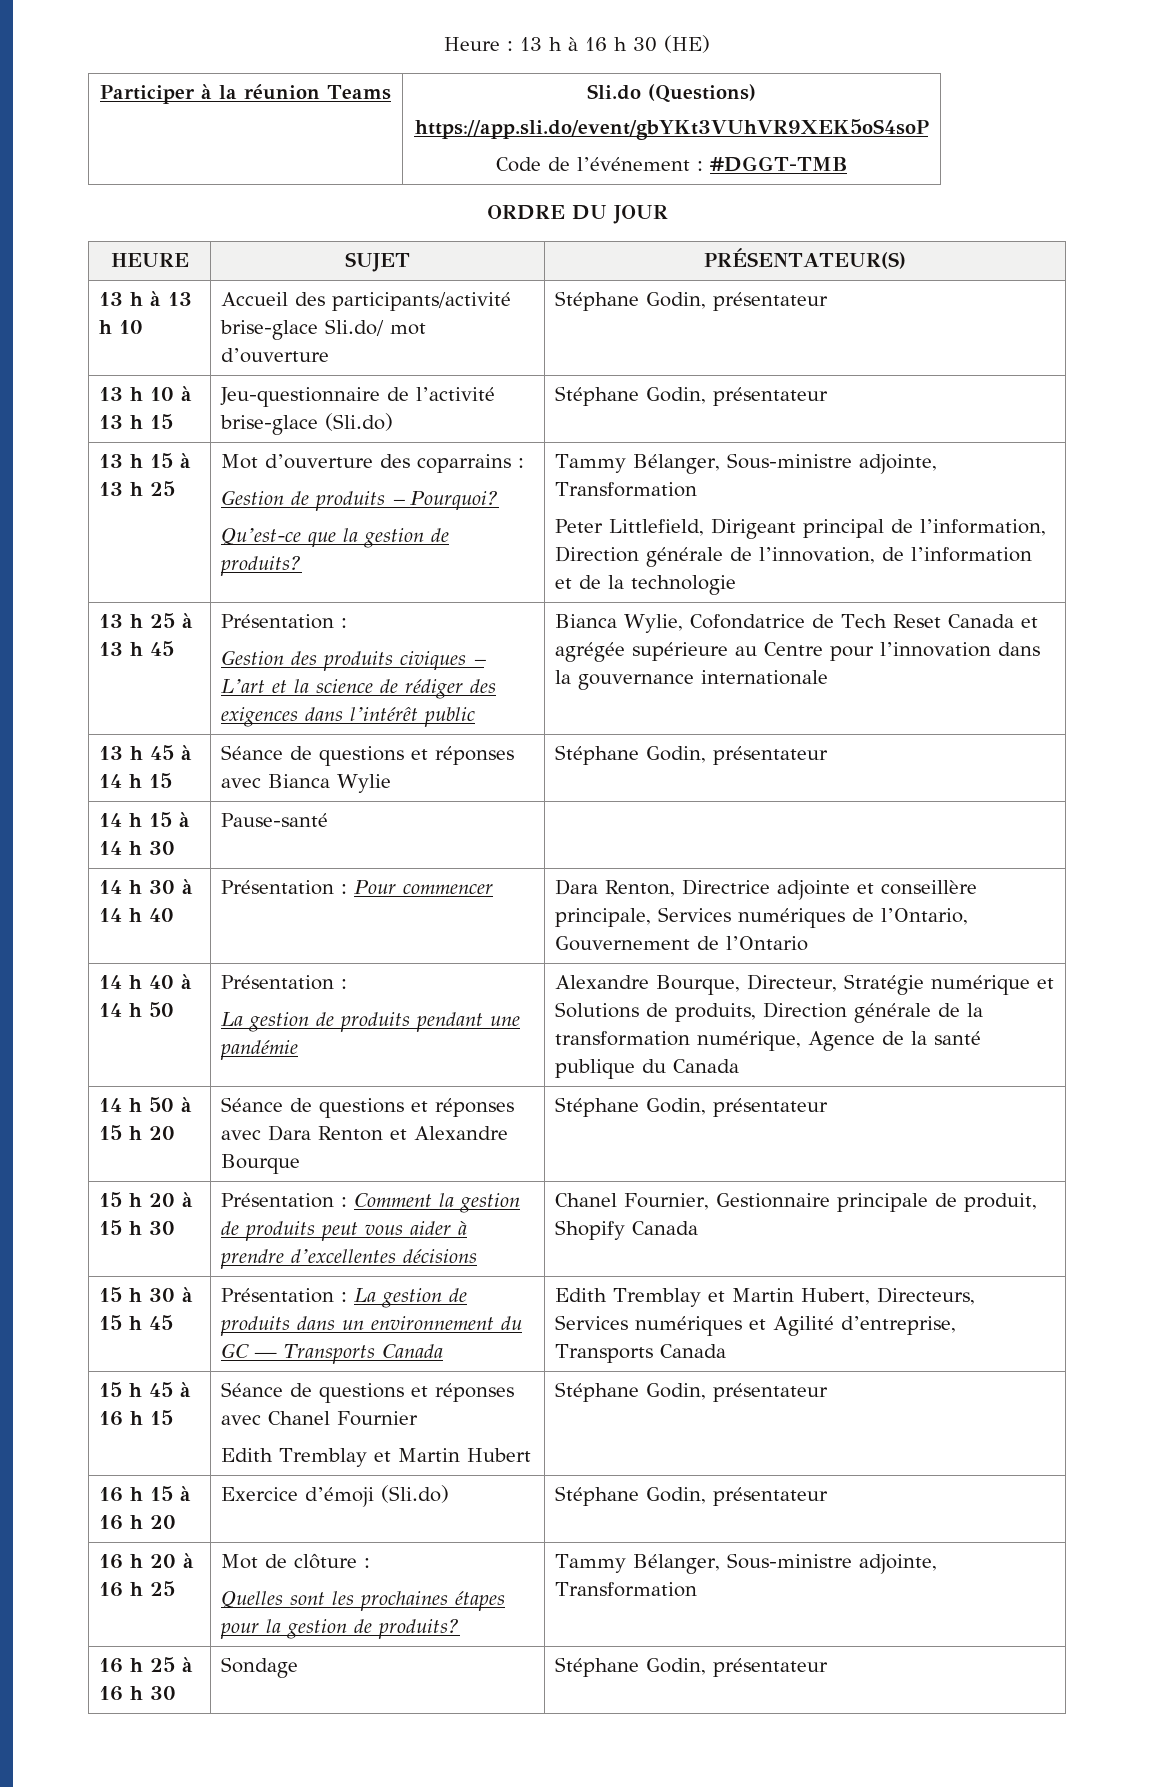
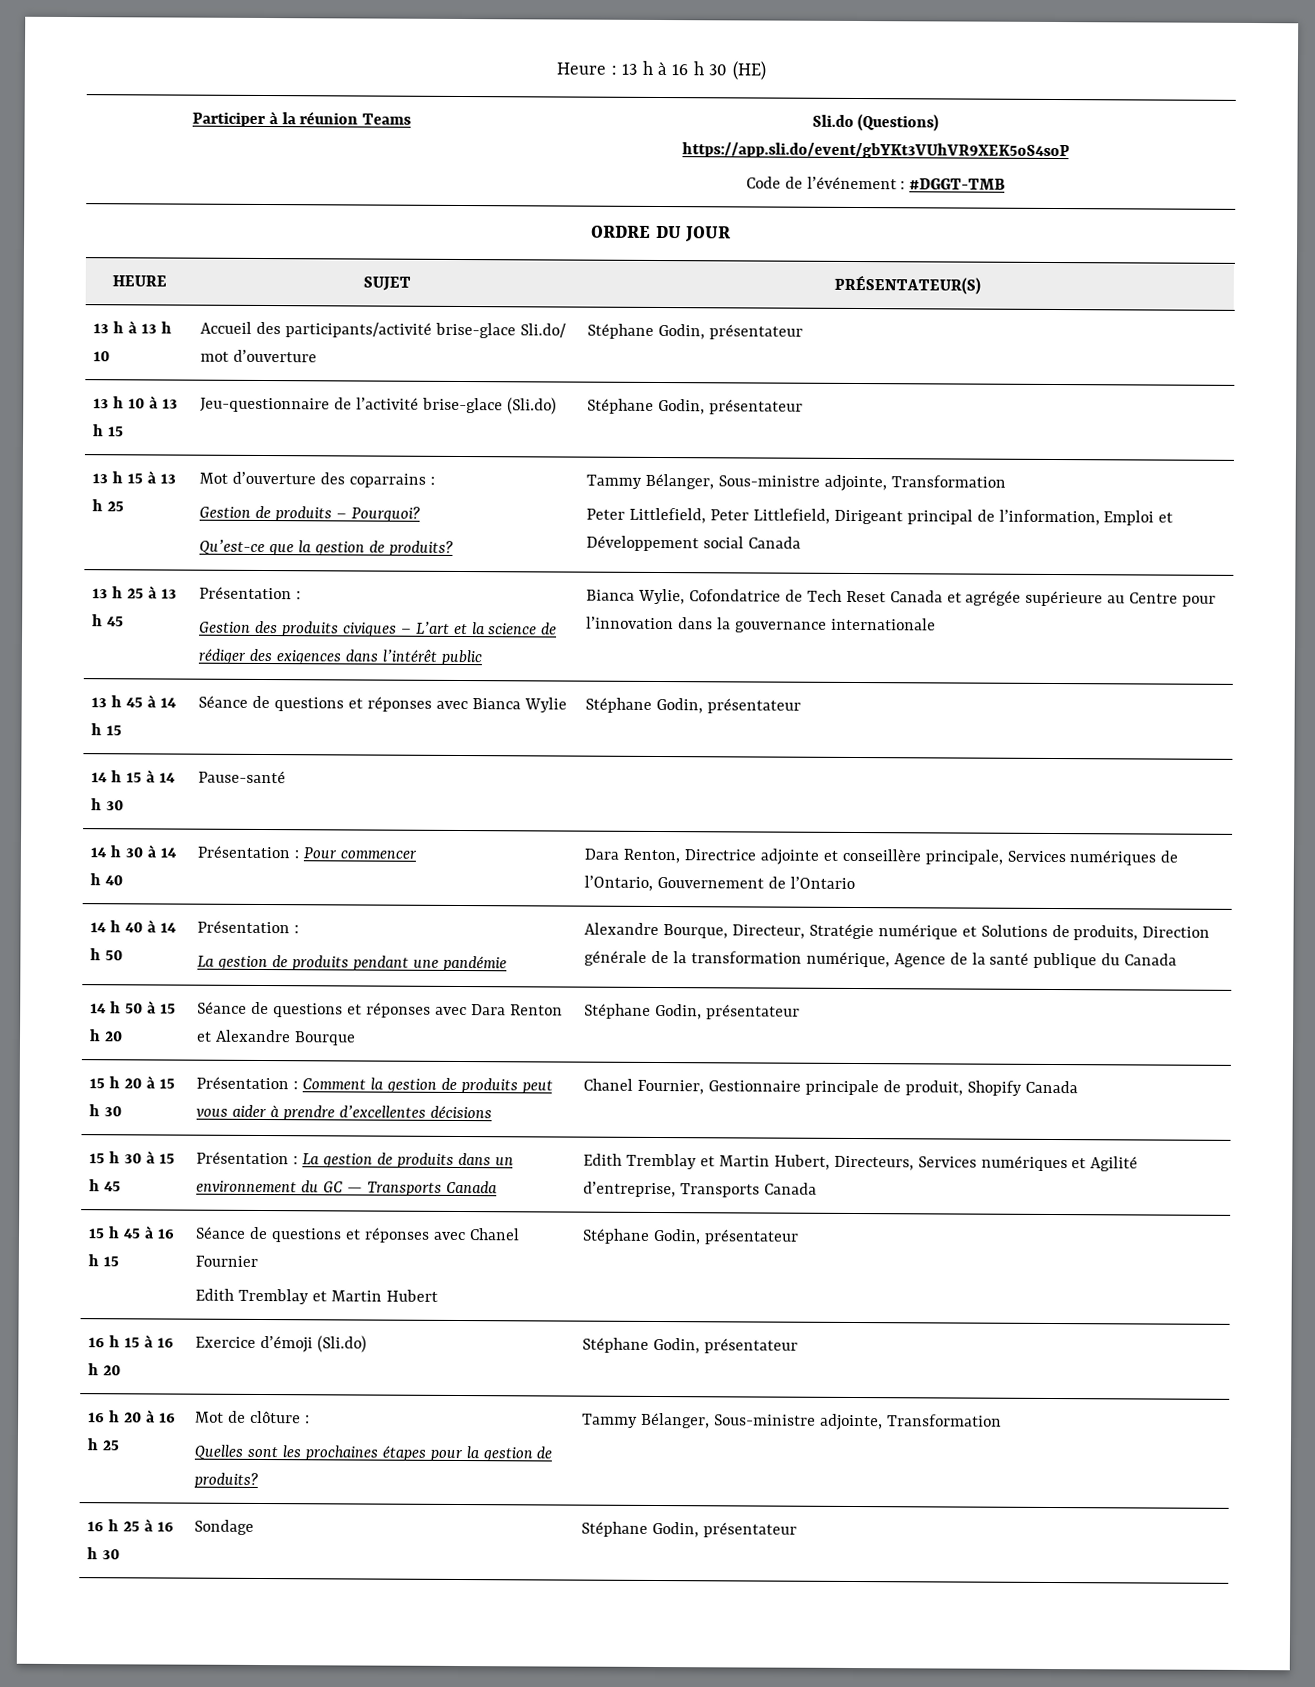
- Peter Littlefield, Dirigeant principal de l’information, Direction générale de l’innovation, de l’information et de la technologie
+ Peter Littlefield, Peter Littlefield, Dirigeant principal de l’information, Emploi et Développement social Canada

